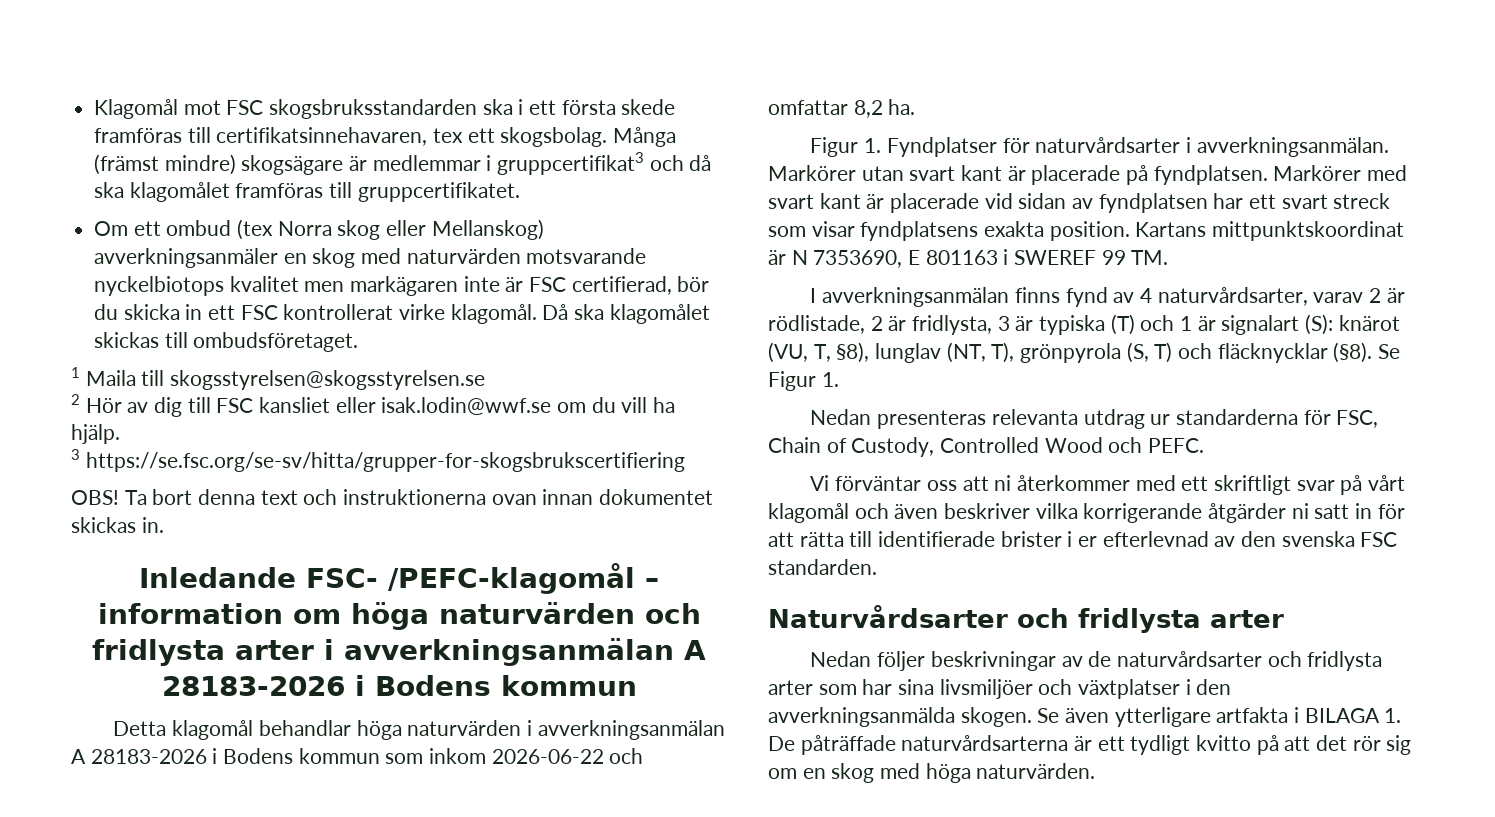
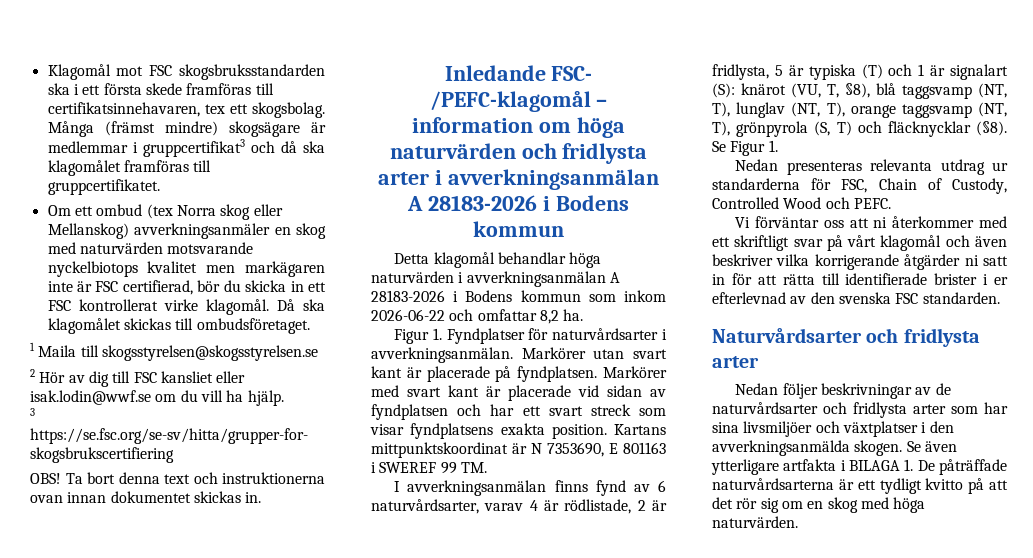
- Markörer med svart kant är placerade vid sidan av fyndplatsen har ett svart streck som visar fyndplatsens exakta position.
+ Markörer med svart kant är placerade vid sidan av fyndplatsen och har ett svart streck som visar fyndplatsens exakta position.
- I avverkningsanmälan finns fynd av 4 naturvårdsarter, varav 2 är rödlistade, 2 är fridlysta, 3 är typiska (T) och 1 är signalart (S): knärot (VU, T, §8), lunglav (NT, T), grönpyrola (S, T) och fläcknycklar (§8).
+ I avverkningsanmälan finns fynd av 6 naturvårdsarter, varav 4 är rödlistade, 2 är fridlysta, 5 är typiska (T) och 1 är signalart (S): knärot (VU, T, §8), blå taggsvamp (NT, T), lunglav (NT, T), orange taggsvamp (NT, T), grönpyrola (S, T) och fläcknycklar (§8).

